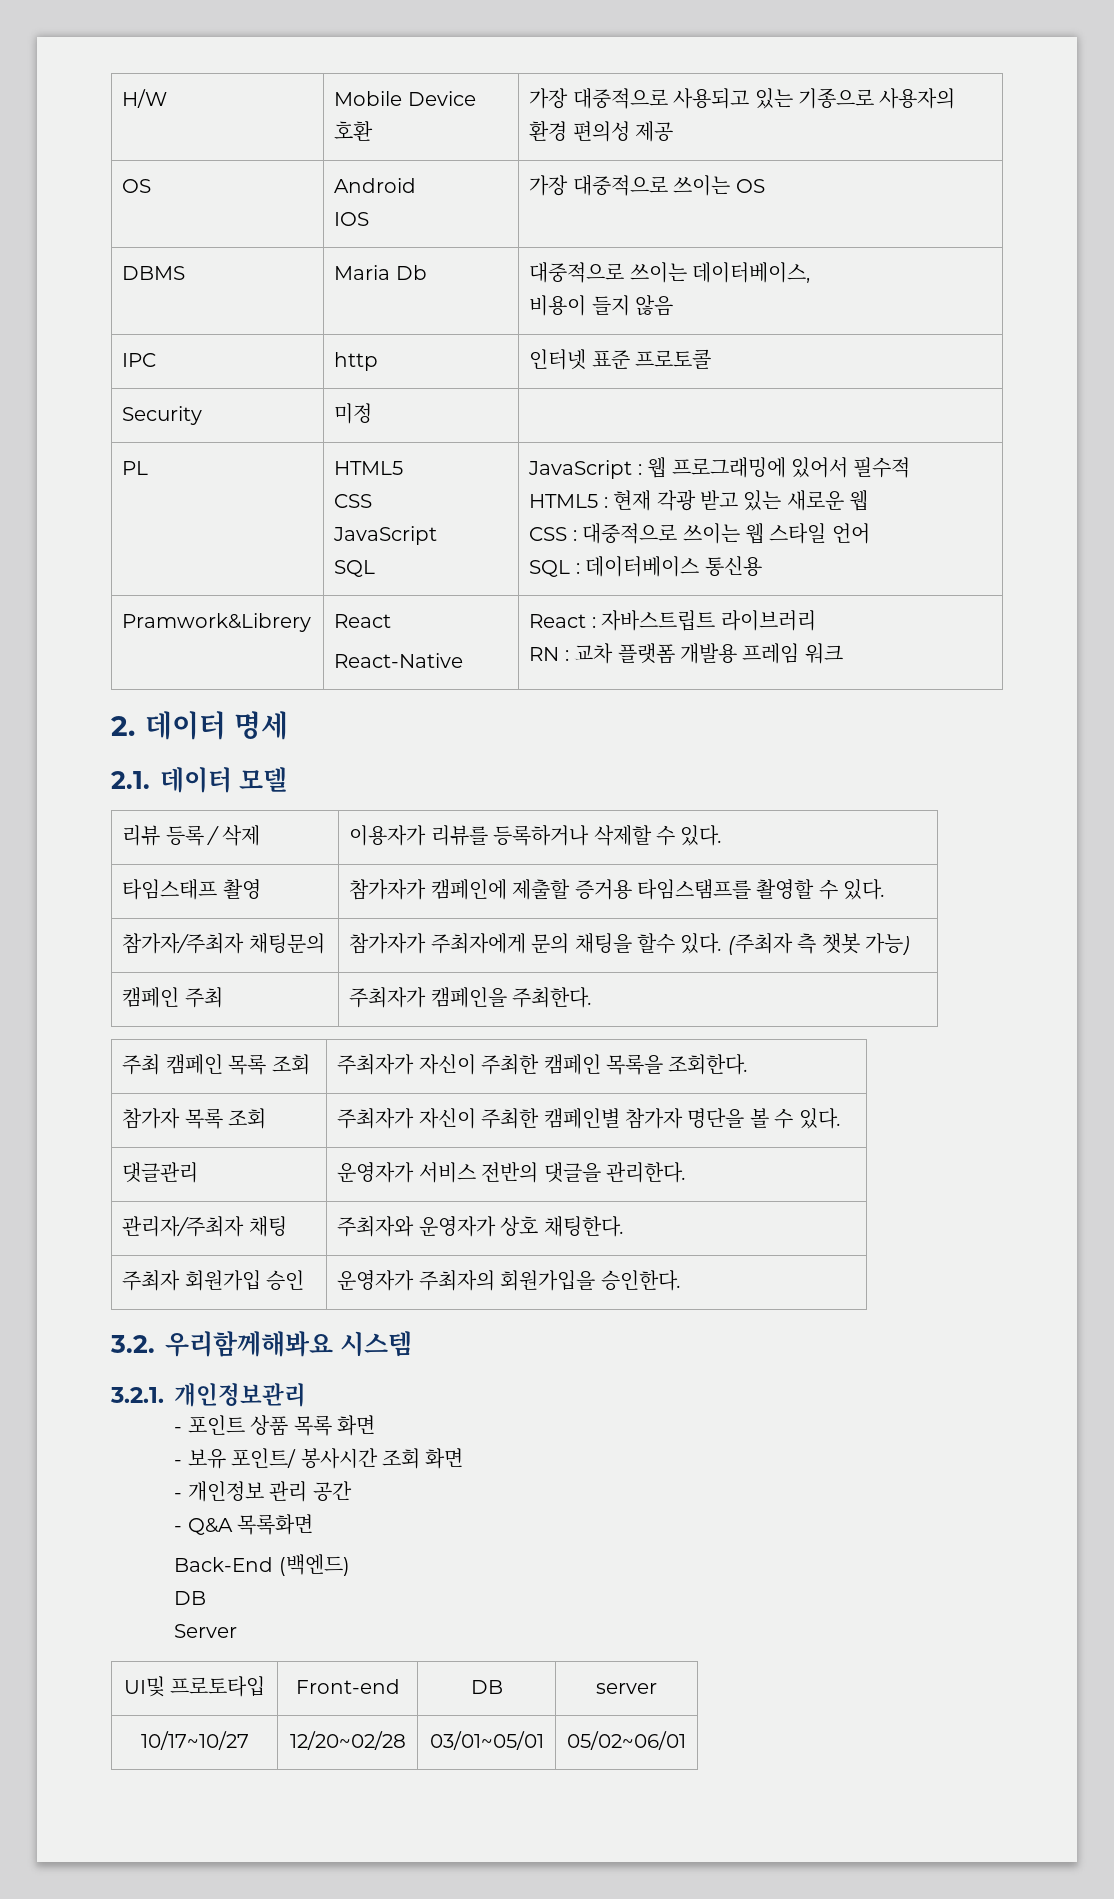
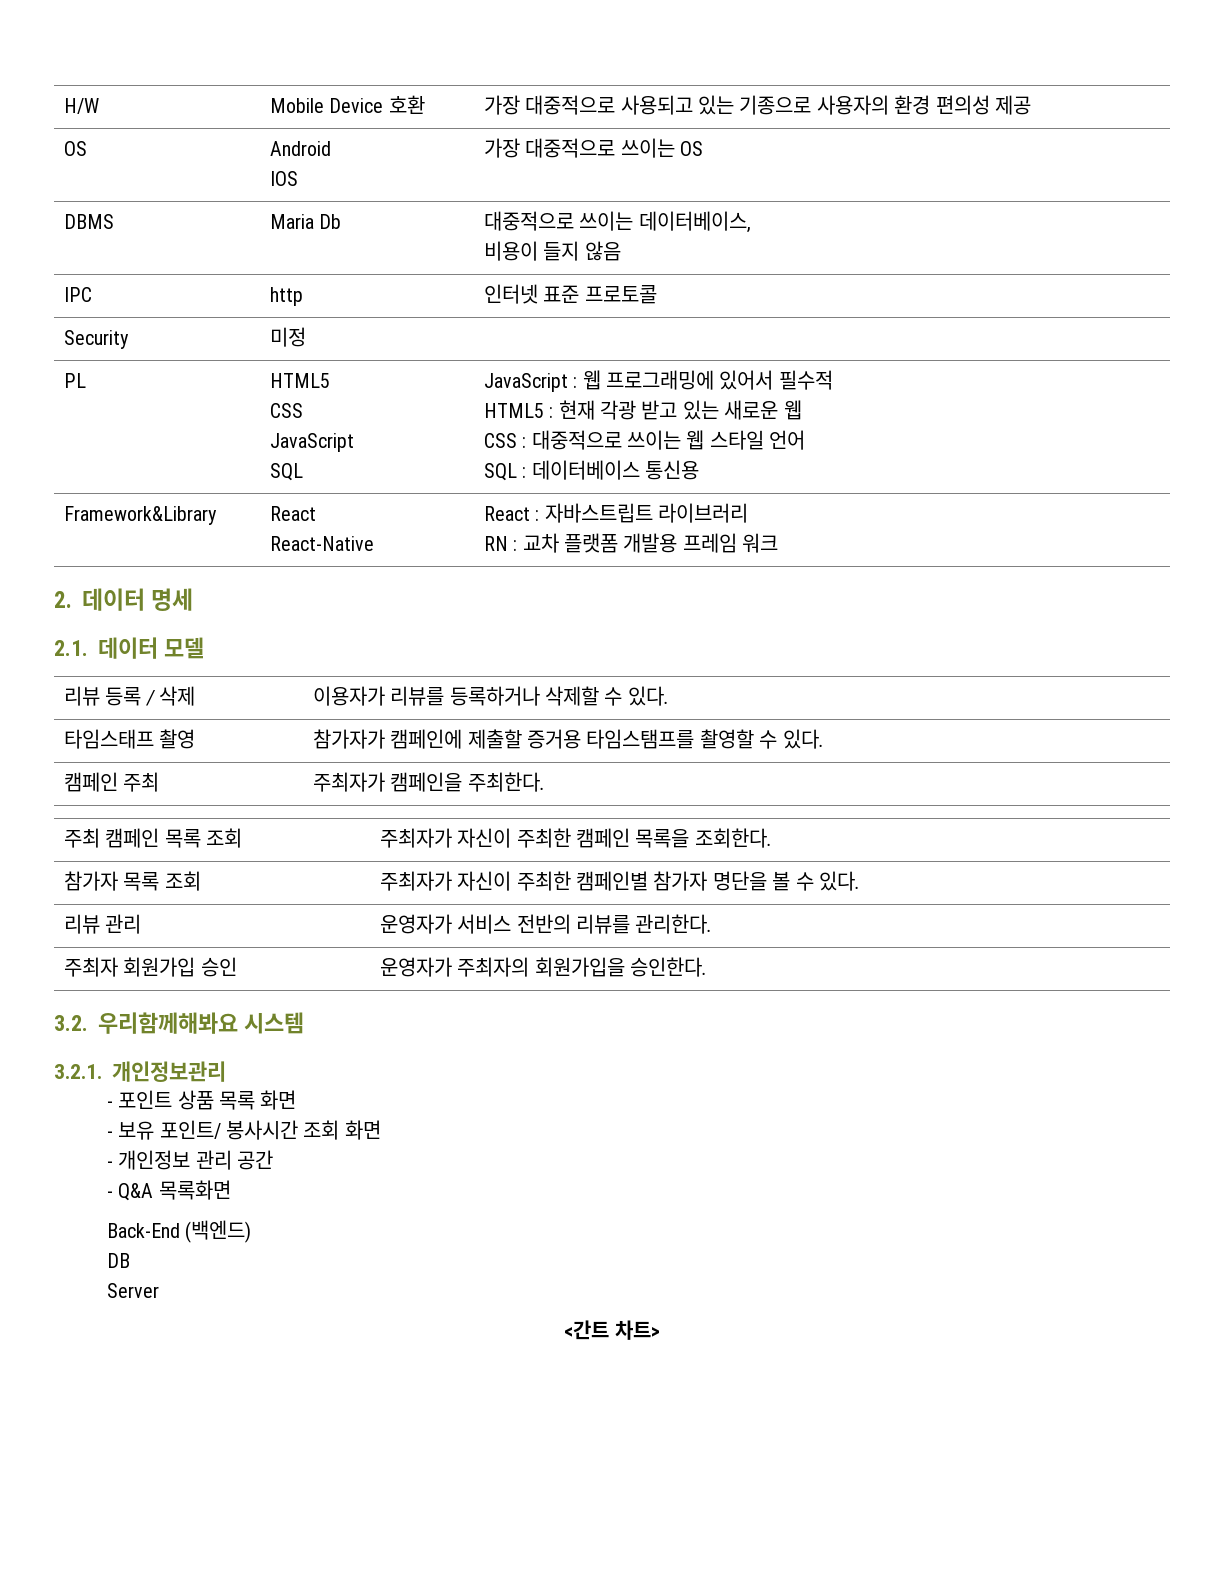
- Pramwork&Librery | React
+ Framework&Library | React
- 참가자/주최자 채팅문의 | 참가자가 주최자에게 문의 채팅을 할수 있다. (주최자 측 챗봇 가능)
- 댓글관리 | 운영자가 서비스 전반의 댓글을 관리한다.
+ 리뷰 관리 | 운영자가 서비스 전반의 리뷰를 관리한다.
- 관리자/주최자 채팅 | 주최자와 운영자가 상호 채팅한다.
- UI및 프로토타입 | Front-end | DB | server
- 10/17~10/27 | 12/20~02/28 | 03/01~05/01 | 05/02~06/01
+ <간트 차트>

